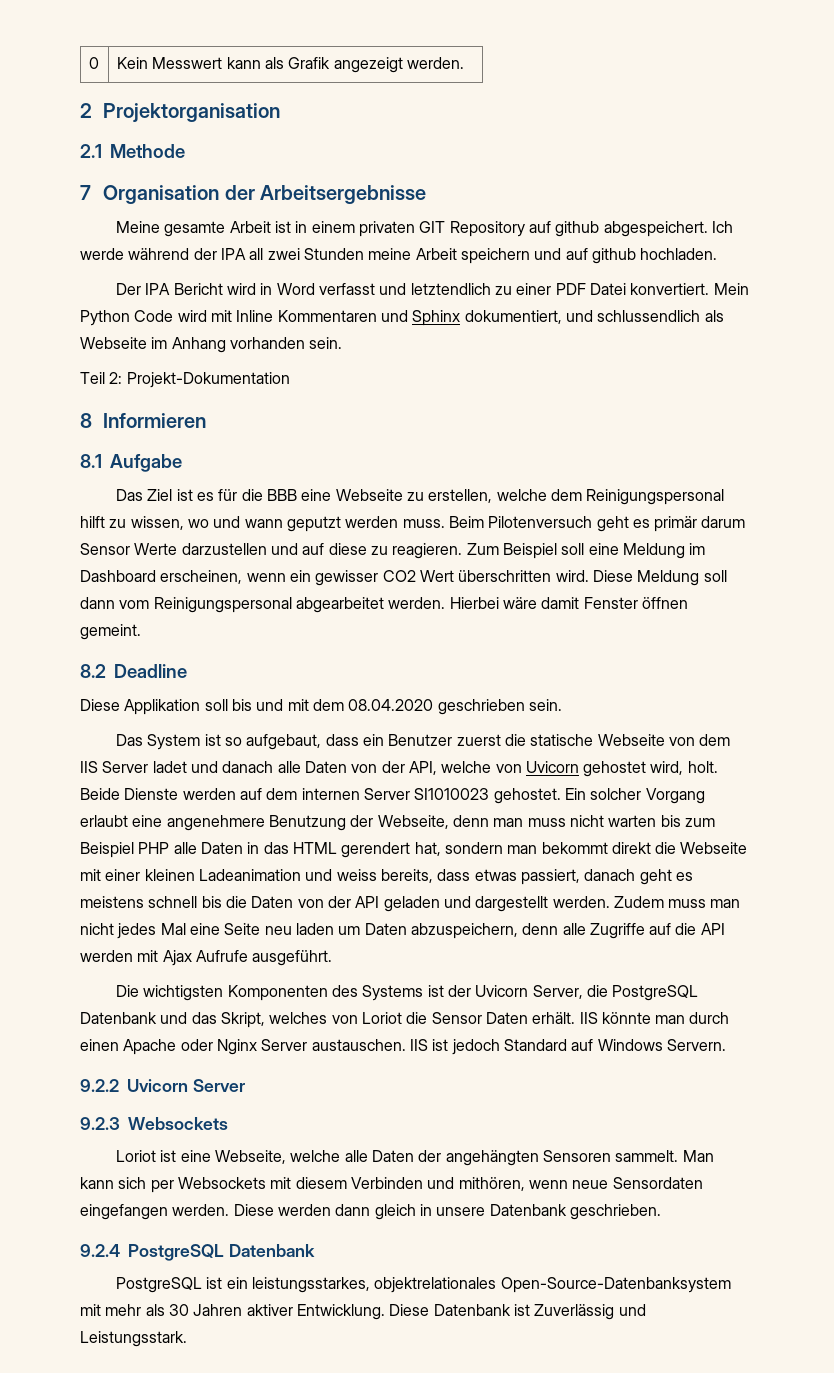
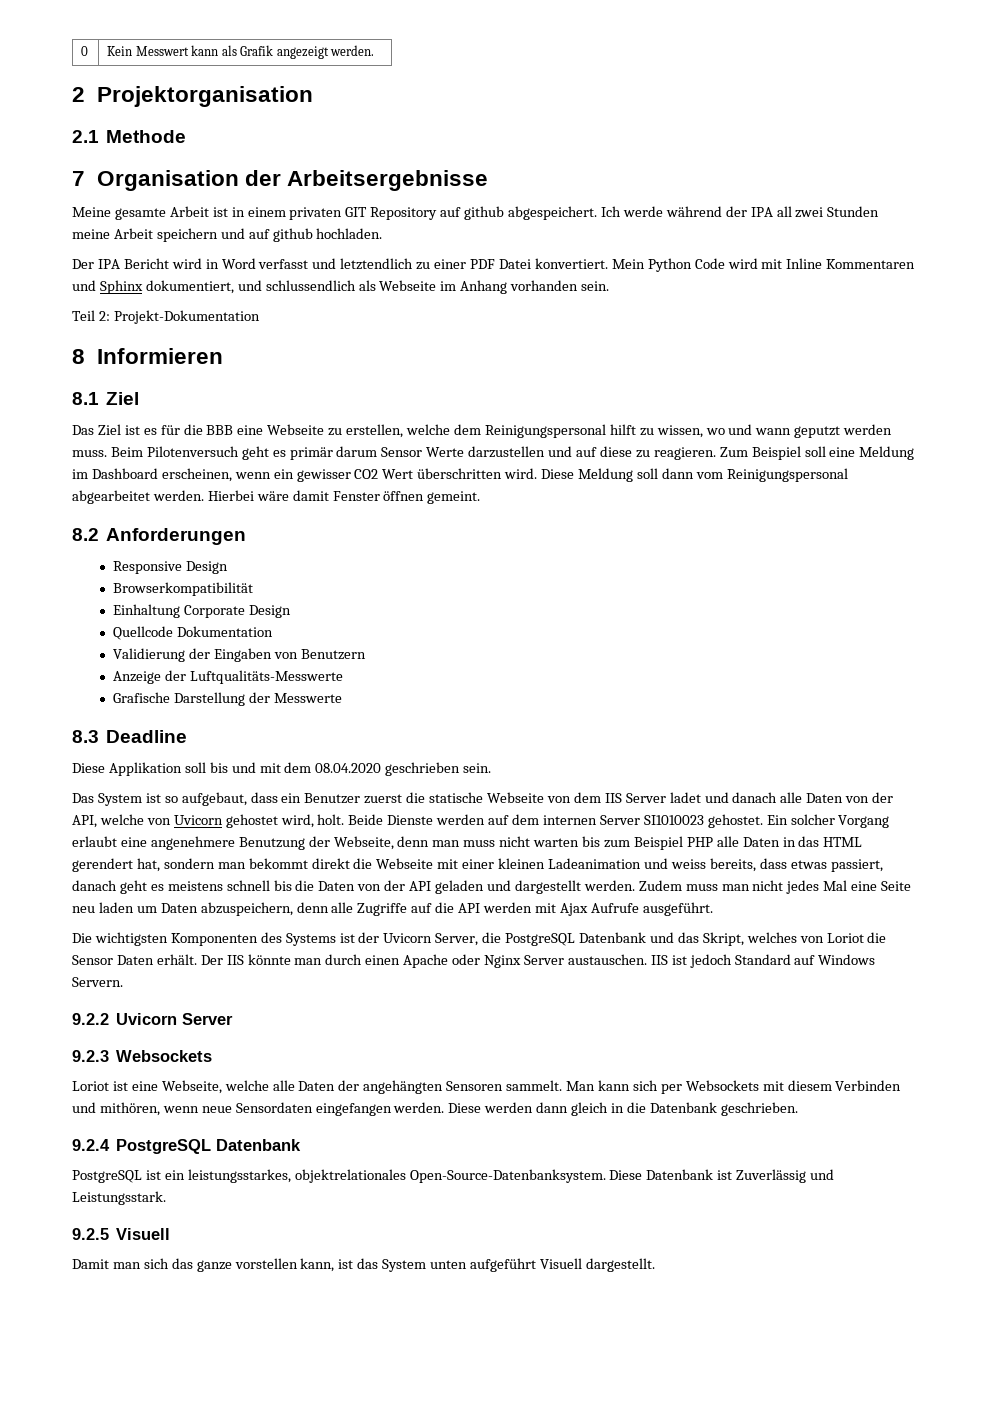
- 8.1 Aufgabe
+ 8.1 Ziel
- 8.2 Deadline
+ 8.2 Anforderungen
+ Responsive Design
+ Browserkompatibilität
+ Einhaltung Corporate Design
+ Quellcode Dokumentation
+ Validierung der Eingaben von Benutzern
+ Anzeige der Luftqualitäts-Messwerte
+ Grafische Darstellung der Messwerte
+ 8.3 Deadline
- IIS könnte man durch einen Apache oder Nginx Server austauschen.
+ Der IIS könnte man durch einen Apache oder Nginx Server austauschen.
- Diese werden dann gleich in unsere Datenbank geschrieben.
+ Diese werden dann gleich in die Datenbank geschrieben.
- PostgreSQL ist ein leistungsstarkes, objektrelationales Open-Source-Datenbanksystem mit mehr als 30 Jahren aktiver Entwicklung.
+ PostgreSQL ist ein leistungsstarkes, objektrelationales Open-Source-Datenbanksystem.
+ 9.2.5 Visuell
+ Damit man sich das ganze vorstellen kann, ist das System unten aufgeführt Visuell dargestellt.

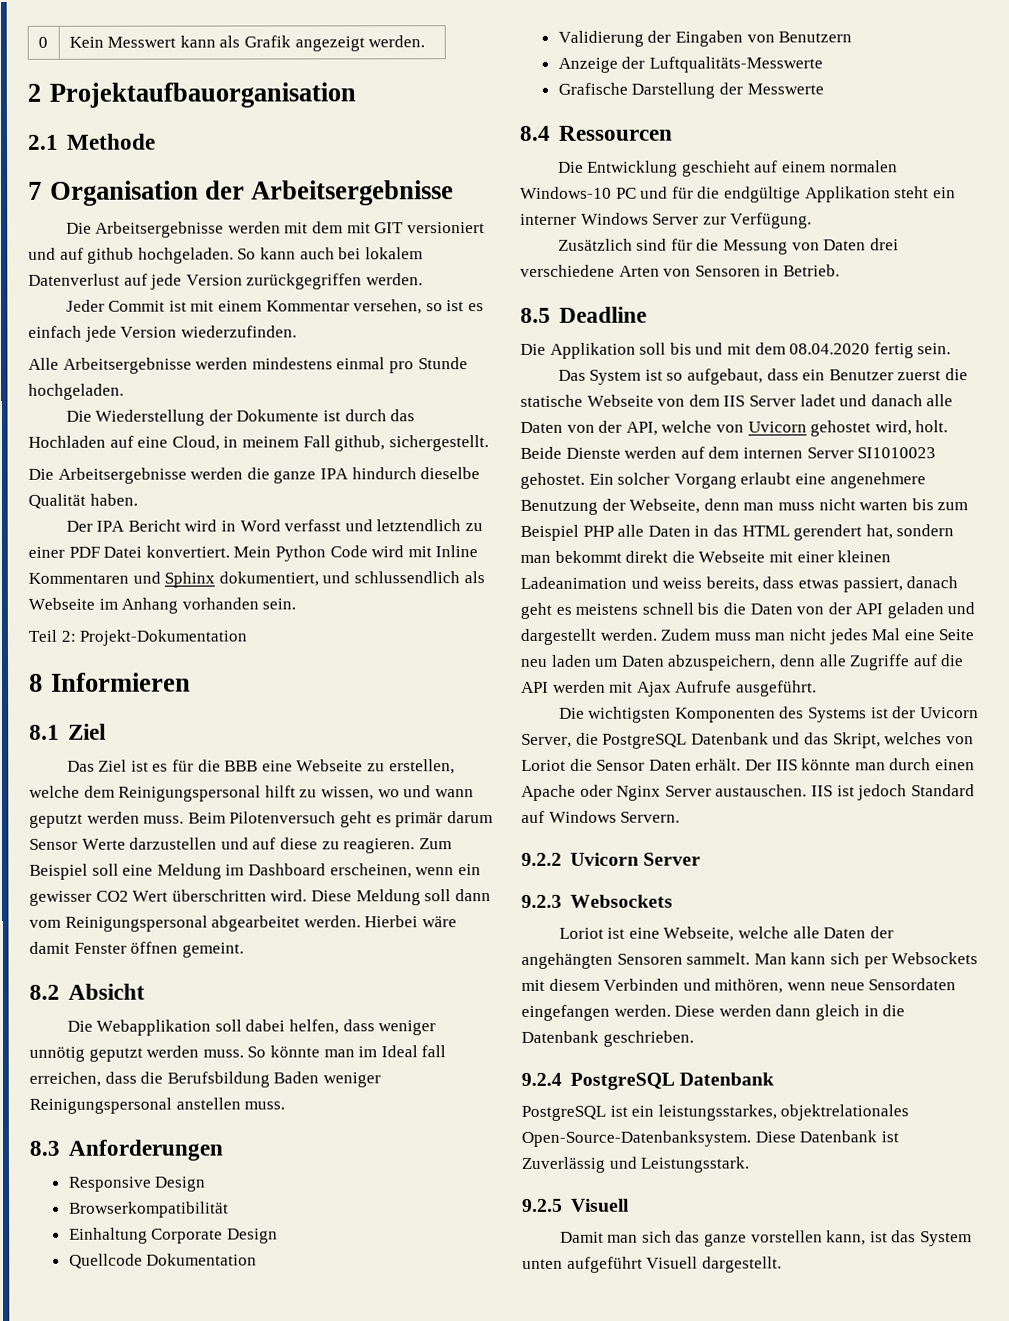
- 2 Projektorganisation
+ 2 Projektaufbauorganisation
- Meine gesamte Arbeit ist in einem privaten GIT Repository auf github abgespeichert. Ich werde während der IPA all zwei Stunden meine Arbeit speichern und auf github hochladen.
+ Die Arbeitsergebnisse werden mit dem mit GIT versioniert und auf github hochgeladen. So kann auch bei lokalem Datenverlust auf jede Version zurückgegriffen werden.
+ Jeder Commit ist mit einem Kommentar versehen, so ist es einfach jede Version wiederzufinden.
+ Alle Arbeitsergebnisse werden mindestens einmal pro Stunde hochgeladen.
+ Die Wiederstellung der Dokumente ist durch das Hochladen auf eine Cloud, in meinem Fall github, sichergestellt.
+ Die Arbeitsergebnisse werden die ganze IPA hindurch dieselbe Qualität haben.
- 8.2 Anforderungen
+ 8.2 Absicht
+ Die Webapplikation soll dabei helfen, dass weniger unnötig geputzt werden muss. So könnte man im Ideal fall erreichen, dass die Berufsbildung Baden weniger Reinigungspersonal anstellen muss.
+ 8.3 Anforderungen
- 8.3 Deadline
+ 8.4 Ressourcen
+ Die Entwicklung geschieht auf einem normalen Windows-10 PC und für die endgültige Applikation steht ein interner Windows Server zur Verfügung.
+ Zusätzlich sind für die Messung von Daten drei verschiedene Arten von Sensoren in Betrieb.
+ 8.5 Deadline
- Diese Applikation soll bis und mit dem 08.04.2020 geschrieben sein.
+ Die Applikation soll bis und mit dem 08.04.2020 fertig sein.

